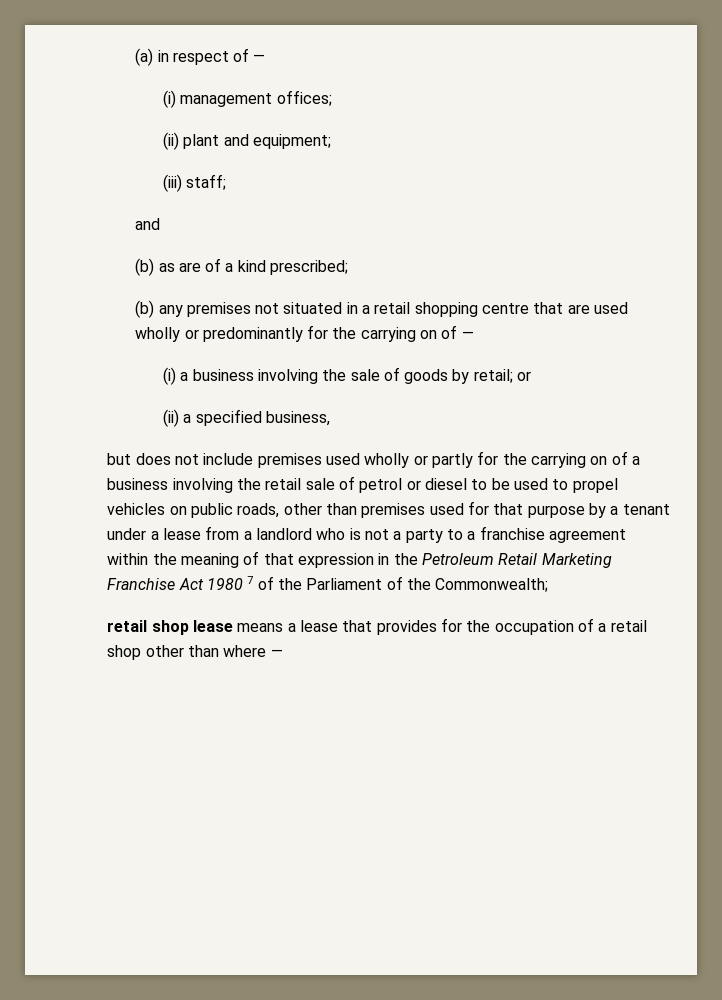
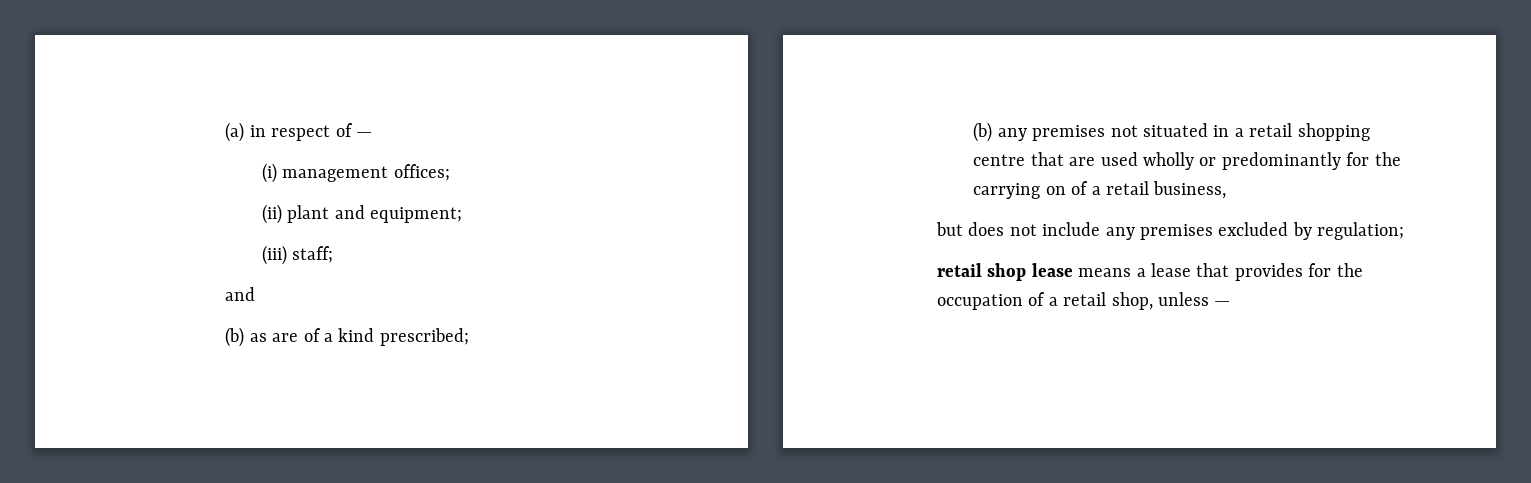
- (b) any premises not situated in a retail shopping centre that are used wholly or predominantly for the carrying on of —
- (i) a business involving the sale of goods by retail; or
- (ii) a specified business,
+ (b) any premises not situated in a retail shopping centre that are used wholly or predominantly for the carrying on of a retail business,
- but does not include premises used wholly or partly for the carrying on of a business involving the retail sale of petrol or diesel to be used to propel vehicles on public roads, other than premises used for that purpose by a tenant under a lease from a landlord who is not a party to a franchise agreement within the meaning of that expression in the Petroleum Retail Marketing Franchise Act 1980 7 of the Parliament of the Commonwealth;
+ but does not include any premises excluded by regulation;
- retail shop lease means a lease that provides for the occupation of a retail shop other than where —
+ retail shop lease means a lease that provides for the occupation of a retail shop, unless —

